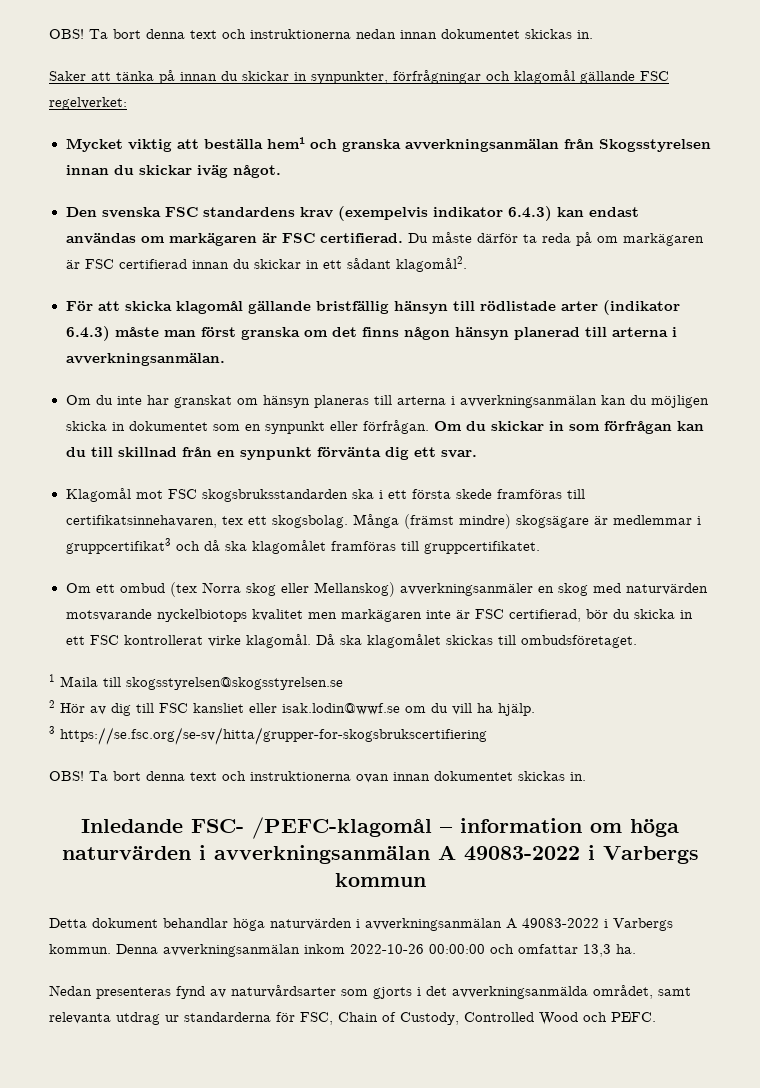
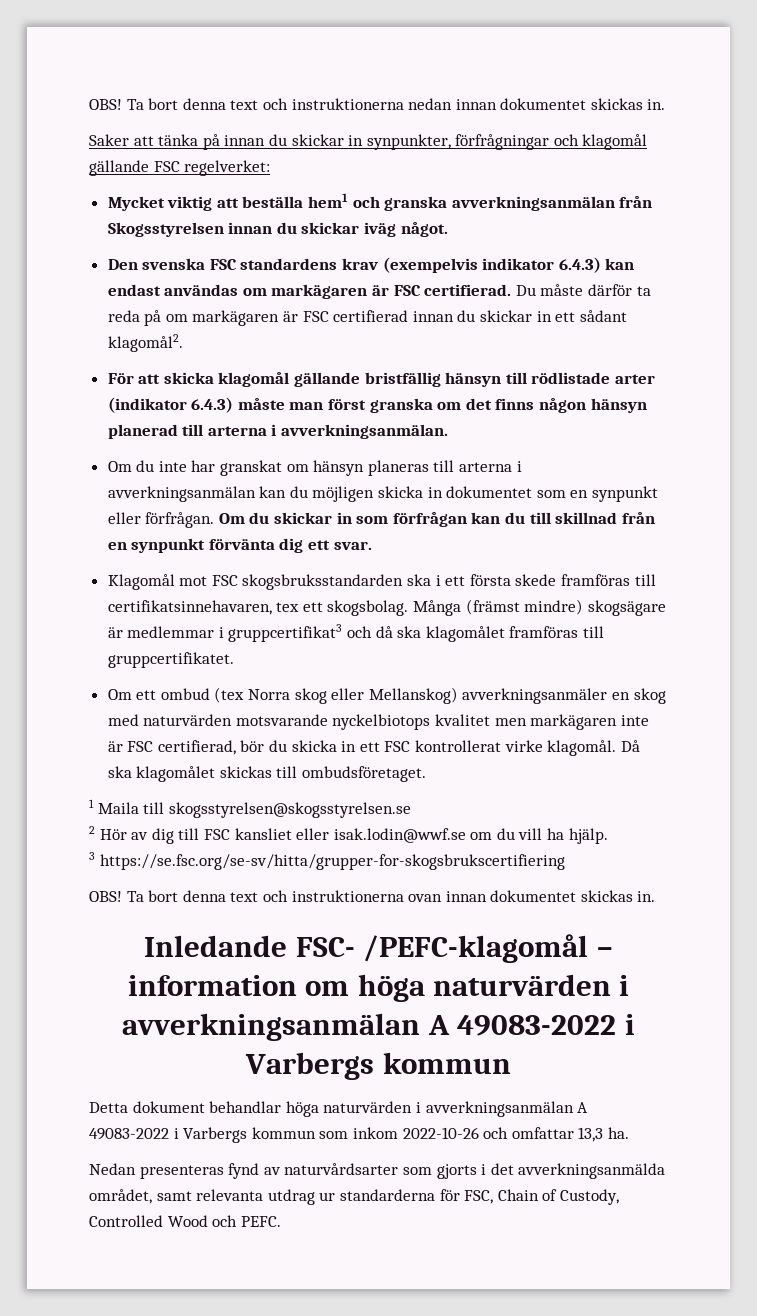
- Detta dokument behandlar höga naturvärden i avverkningsanmälan A 49083-2022 i Varbergs kommun. Denna avverkningsanmälan inkom 2022-10-26 00:00:00 och omfattar 13,3 ha.
+ Detta dokument behandlar höga naturvärden i avverkningsanmälan A 49083-2022 i Varbergs kommun som inkom 2022-10-26 och omfattar 13,3 ha.

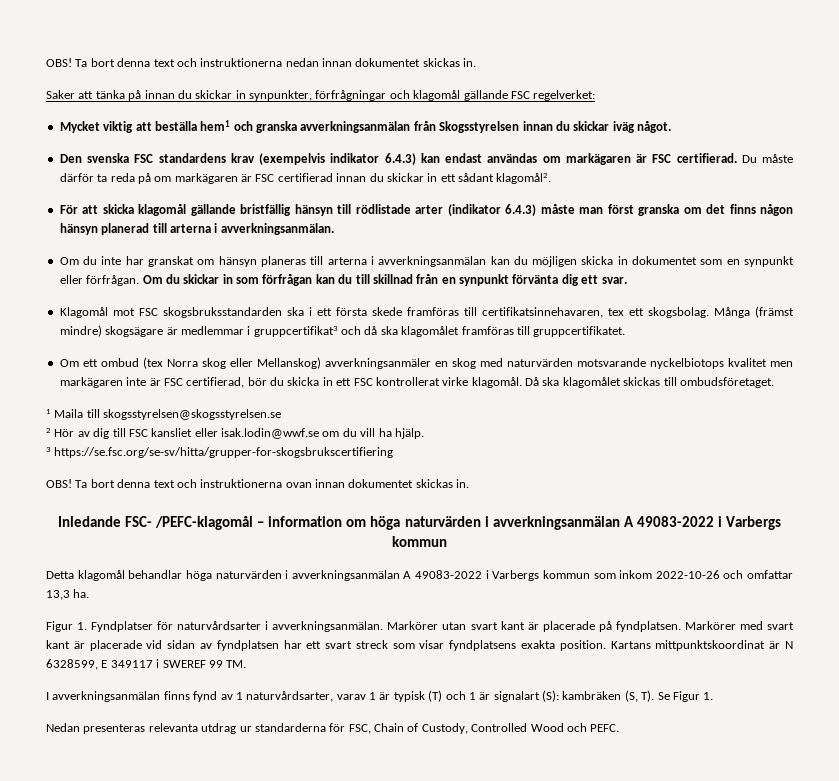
- Detta dokument behandlar höga naturvärden i avverkningsanmälan A 49083-2022 i Varbergs kommun som inkom 2022-10-26 och omfattar 13,3 ha.
+ Detta klagomål behandlar höga naturvärden i avverkningsanmälan A 49083-2022 i Varbergs kommun som inkom 2022-10-26 och omfattar 13,3 ha.
- Nedan presenteras fynd av naturvårdsarter som gjorts i det avverkningsanmälda området, samt relevanta utdrag ur standarderna för FSC, Chain of Custody, Controlled Wood och PEFC.
+ Figur 1. Fyndplatser för naturvårdsarter i avverkningsanmälan. Markörer utan svart kant är placerade på fyndplatsen. Markörer med svart kant är placerade vid sidan av fyndplatsen har ett svart streck som visar fyndplatsens exakta position. Kartans mittpunktskoordinat är N 6328599, E 349117 i SWEREF 99 TM.
+ I avverkningsanmälan finns fynd av 1 naturvårdsarter, varav 1 är typisk (T) och 1 är signalart (S): kambräken (S, T). Se Figur 1.
+ Nedan presenteras relevanta utdrag ur standarderna för FSC, Chain of Custody, Controlled Wood och PEFC.

